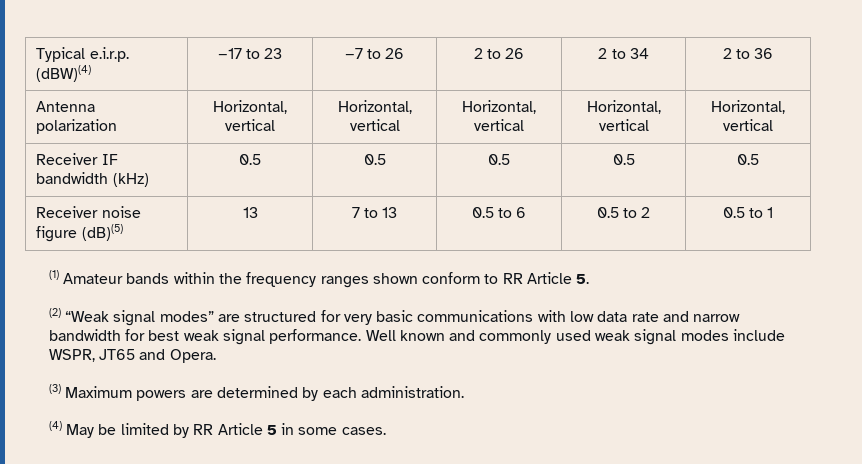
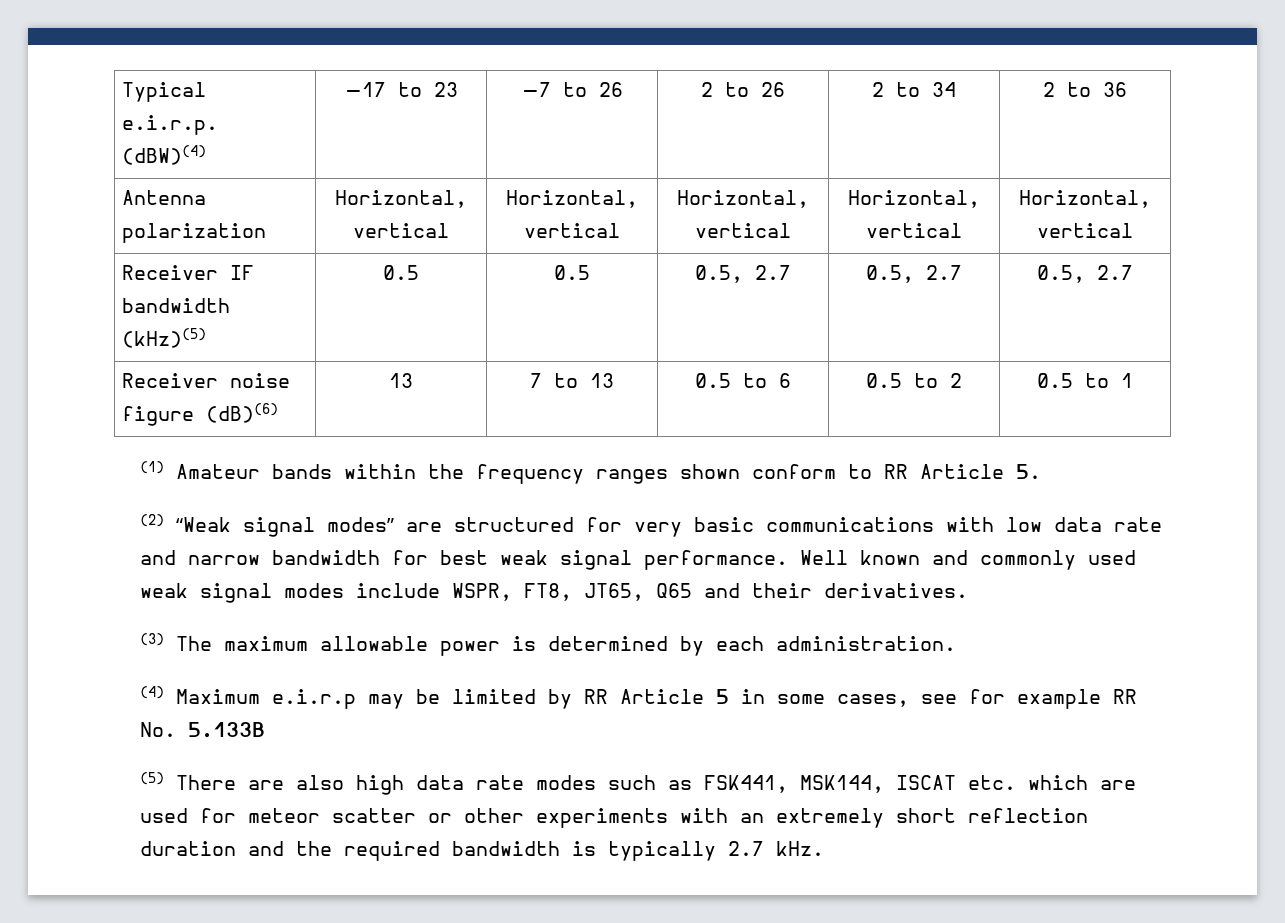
- Receiver IF bandwidth (kHz) | 0.5 | 0.5 | 0.5 | 0.5 | 0.5
+ Receiver IF bandwidth (kHz)(5) | 0.5 | 0.5 | 0.5, 2.7 | 0.5, 2.7 | 0.5, 2.7
- Receiver noise figure (dB)(5) | 13 | 7 to 13 | 0.5 to 6 | 0.5 to 2 | 0.5 to 1
+ Receiver noise figure (dB)(6) | 13 | 7 to 13 | 0.5 to 6 | 0.5 to 2 | 0.5 to 1
- Well known and commonly used weak signal modes include WSPR, JT65 and Opera.
- (3) Maximum powers are determined by each administration.
+ Well known and commonly used weak signal modes include WSPR, FT8, JT65, Q65 and their derivatives.
+ (3) The maximum allowable power is determined by each administration.
- (4) May be limited by RR Article 5 in some cases.
+ (4) Maximum e.i.r.p may be limited by RR Article 5 in some cases, see for example RR No. 5.133B
+ (5) There are also high data rate modes such as FSK441, MSK144, ISCAT etc. which are used for meteor scatter or other experiments with an extremely short reflection duration and the required bandwidth is typically 2.7 kHz.

